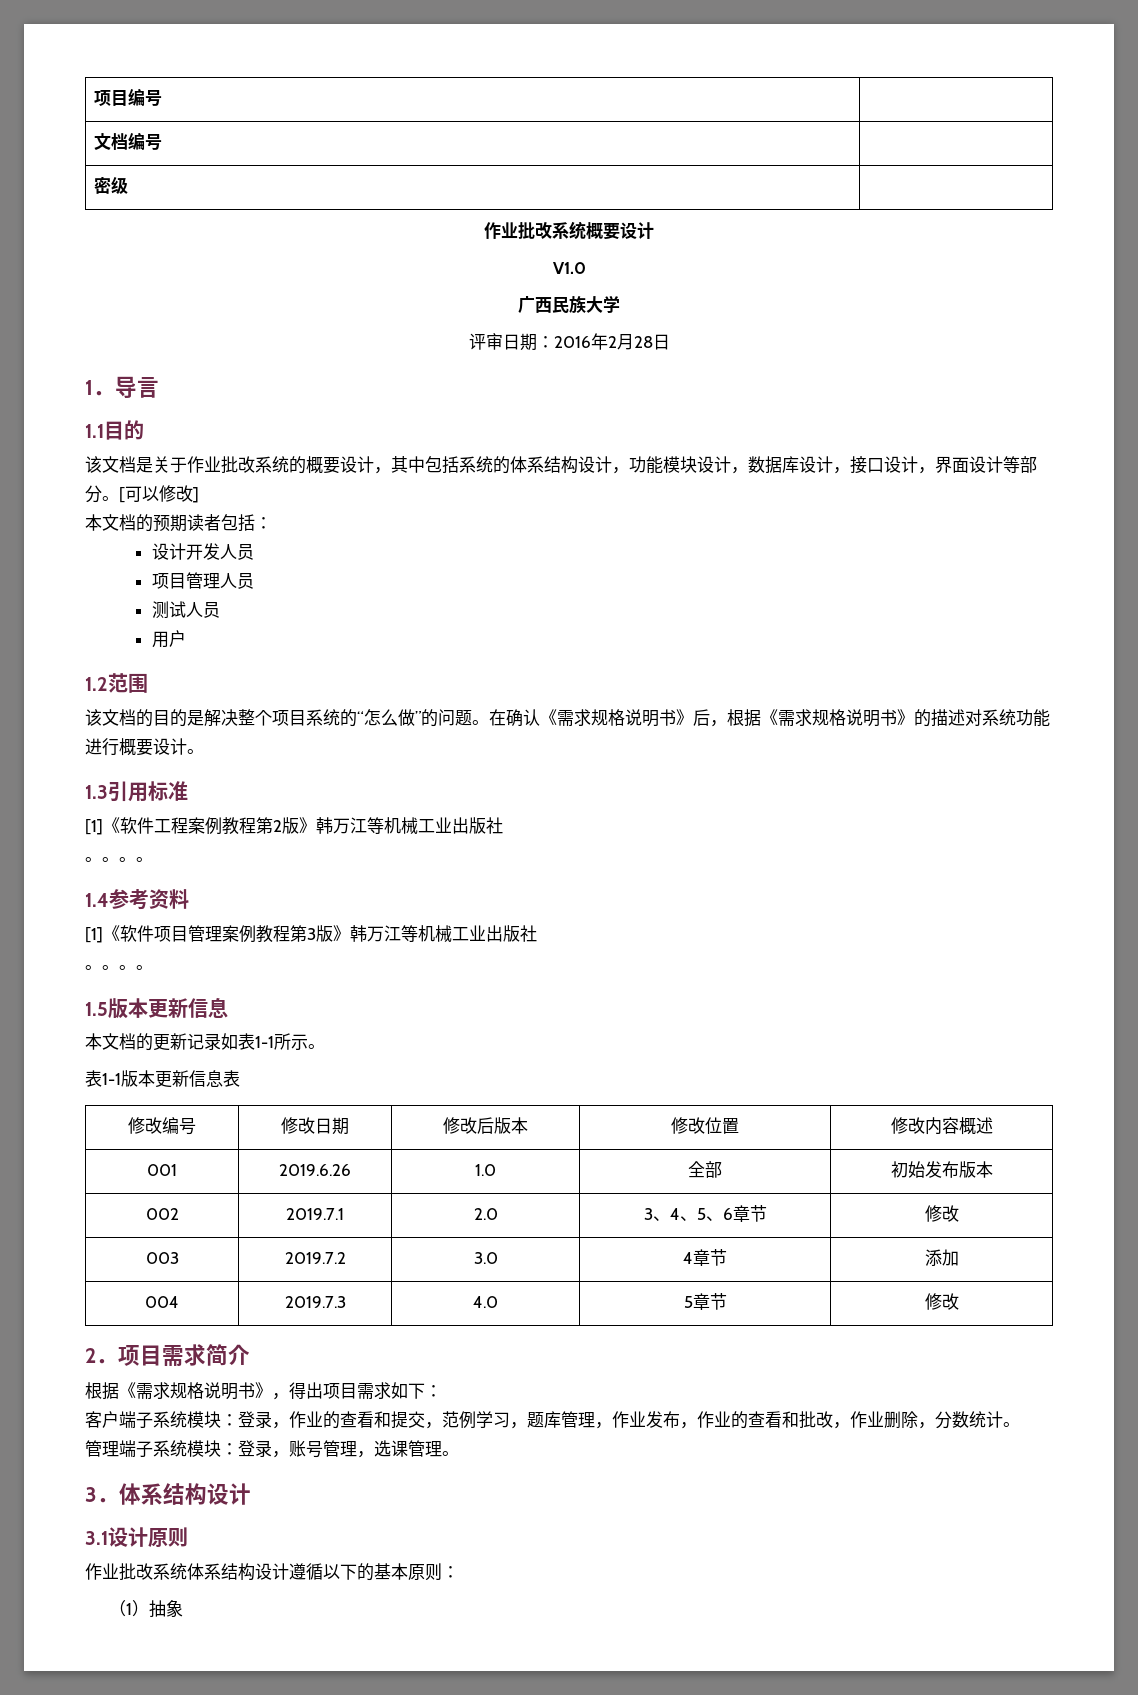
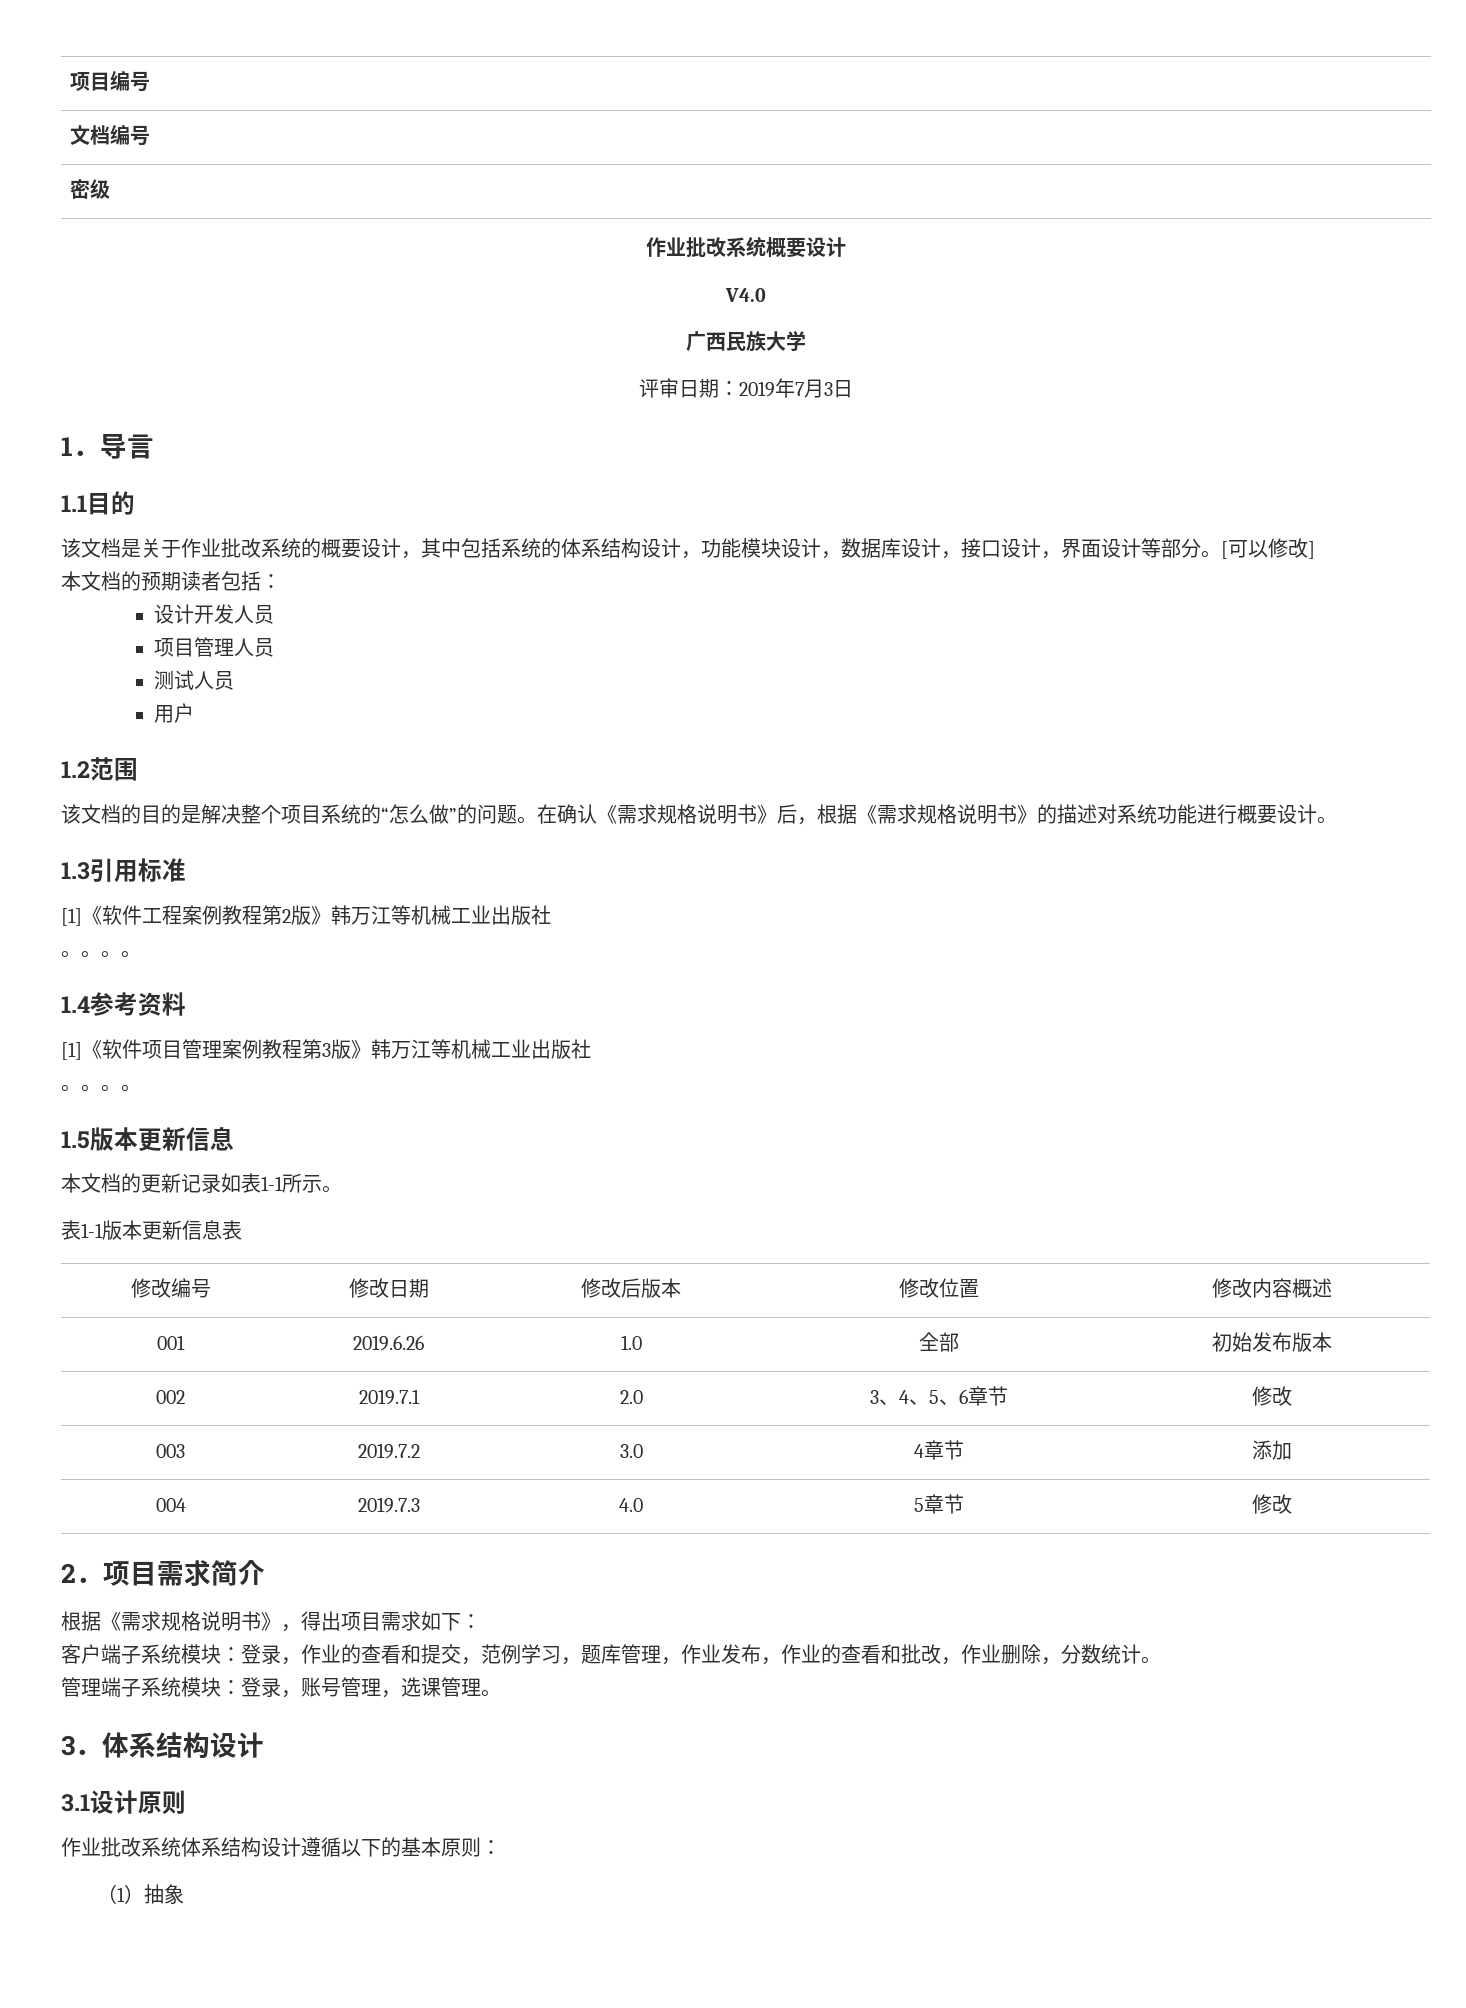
- V1.0
+ V4.0
- 评审日期：2016年2月28日
+ 评审日期：2019年7月3日

